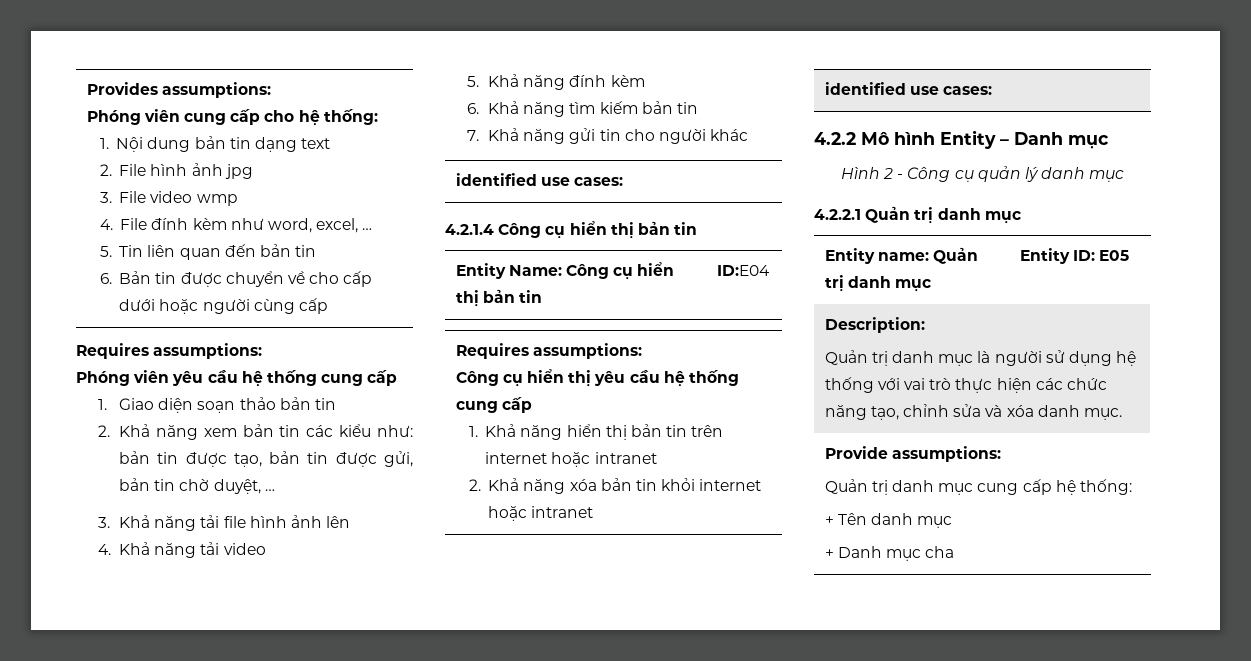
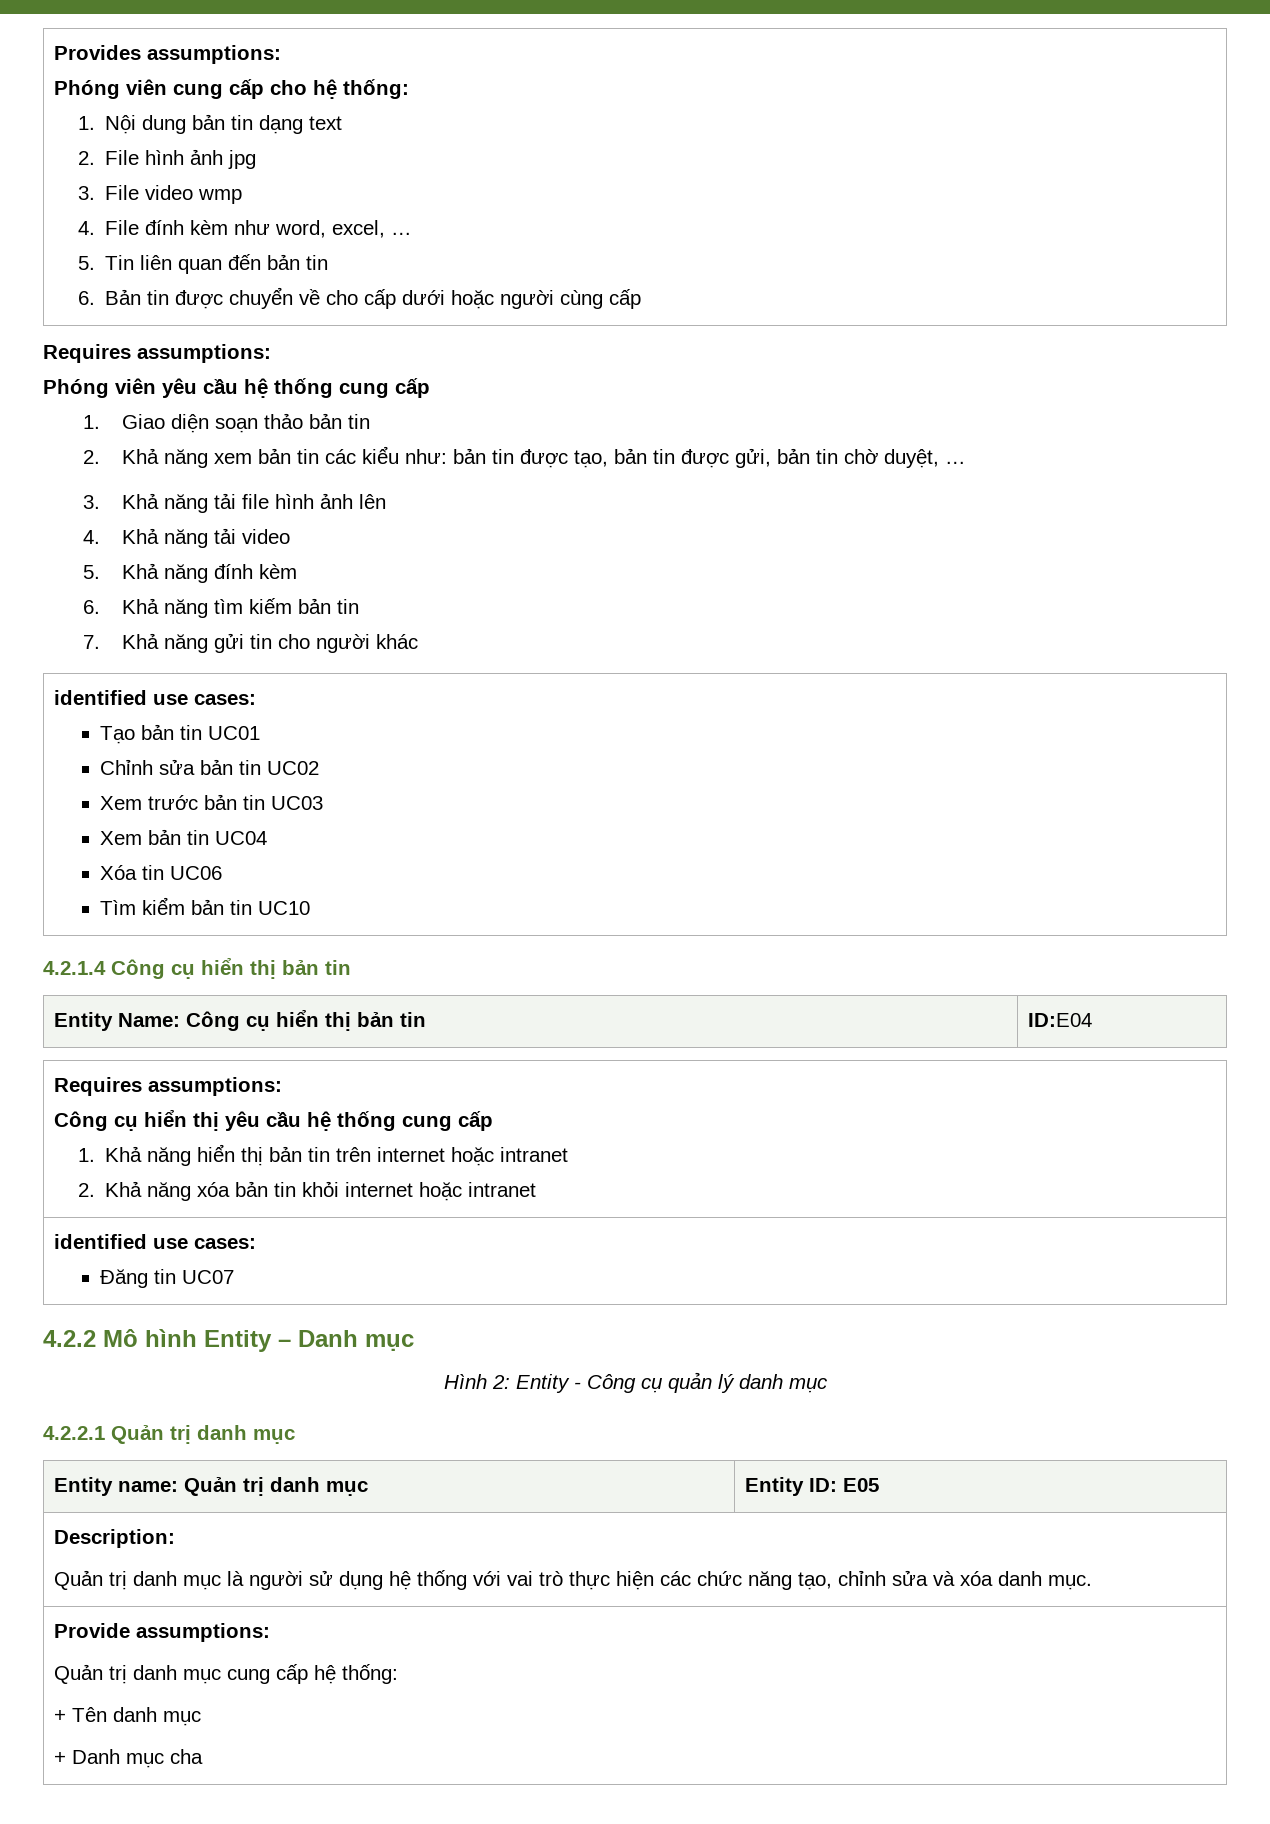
  7. Khả năng gửi tin cho người khác
  identified use cases:
+ Tạo bản tin UC01
+ Chỉnh sửa bản tin UC02
+ Xem trước bản tin UC03
+ Xem bản tin UC04
+ Xóa tin UC06
+ Tìm kiểm bản tin UC10
  Entity Name: Công cụ hiển thị bản tin | ID:E04
  Requires assumptions:
  Công cụ hiển thị yêu cầu hệ thống cung cấp
  1. Khả năng hiển thị bản tin trên internet hoặc intranet
  2. Khả năng xóa bản tin khỏi internet hoặc intranet
  identified use cases:
+ Đăng tin UC07
- Hình 2 - Công cụ quản lý danh mục
+ Hình 2: Entity - Công cụ quản lý danh mục

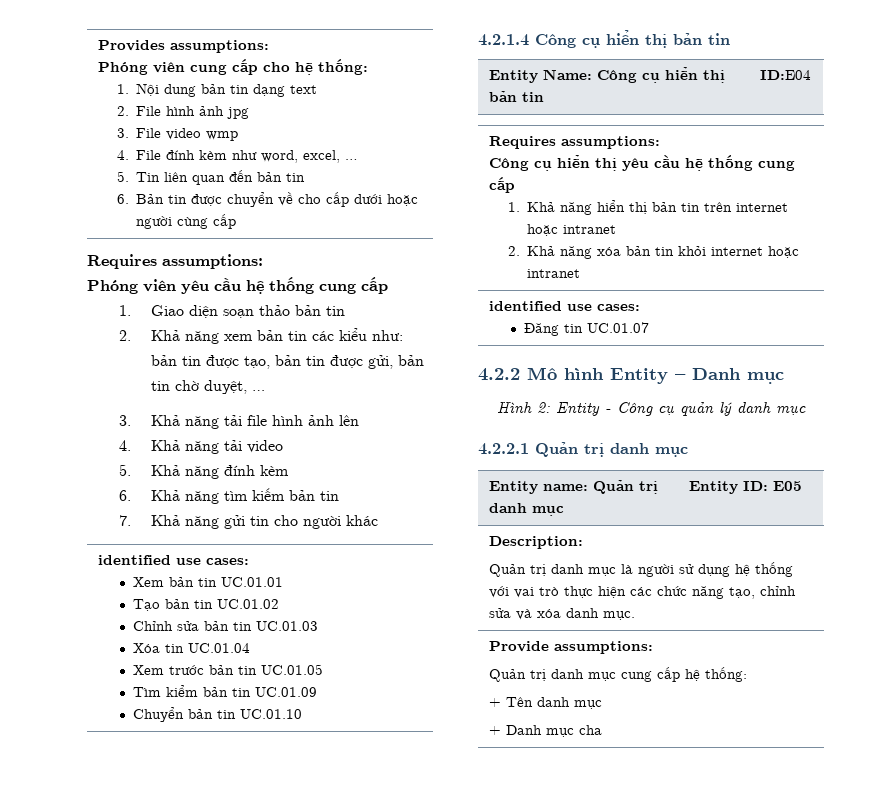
  7. Khả năng gửi tin cho người khác
  identified use cases:
- Tạo bản tin UC01
- Chỉnh sửa bản tin UC02
- Xem trước bản tin UC03
- Xem bản tin UC04
- Xóa tin UC06
- Tìm kiểm bản tin UC10
+ Xem bản tin UC.01.01
+ Tạo bản tin UC.01.02
+ Chỉnh sửa bản tin UC.01.03
+ Xóa tin UC.01.04
+ Xem trước bản tin UC.01.05
+ Tìm kiểm bản tin UC.01.09
+ Chuyển bản tin UC.01.10
  Entity Name: Công cụ hiển thị bản tin | ID:E04
  Requires assumptions:
  Công cụ hiển thị yêu cầu hệ thống cung cấp
  1. Khả năng hiển thị bản tin trên internet hoặc intranet
  2. Khả năng xóa bản tin khỏi internet hoặc intranet
  identified use cases:
- Đăng tin UC07
+ Đăng tin UC.01.07

